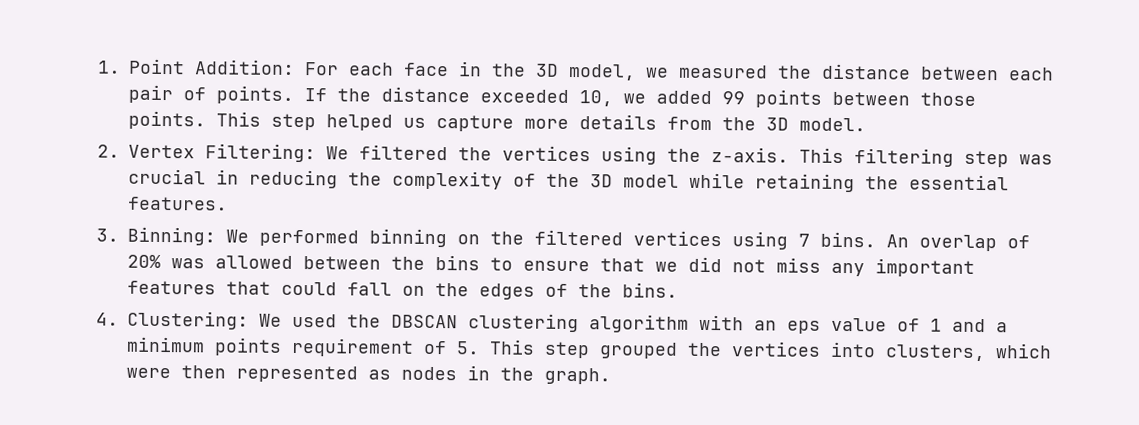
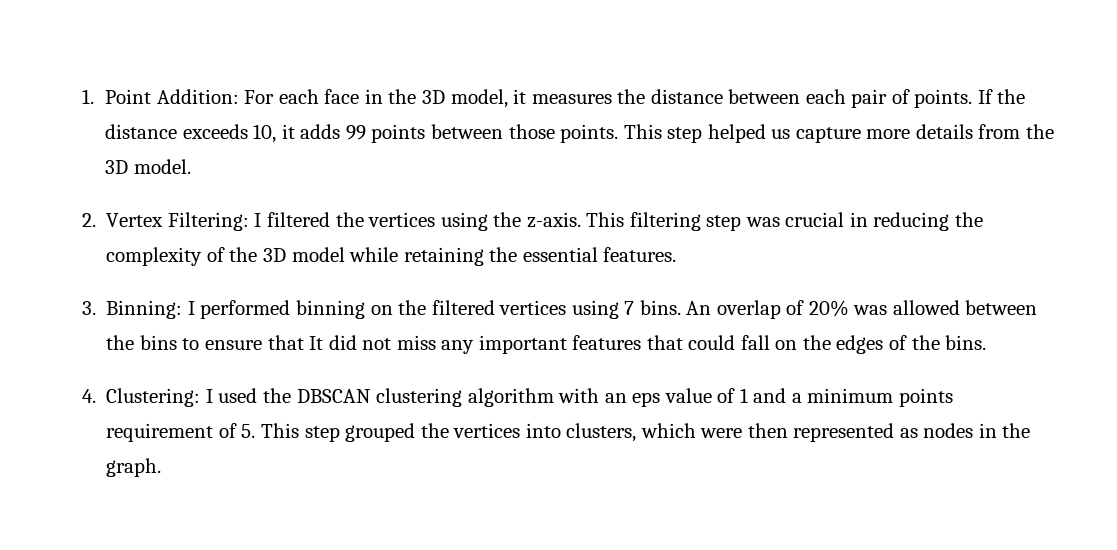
- 1. Point Addition: For each face in the 3D model, we measured the distance between each pair of points.
+ 1. Point Addition: For each face in the 3D model, it measures the distance between each pair of points.
- If the distance exceeded 10, we added 99 points between those points.
+ If the distance exceeds 10, it adds 99 points between those points.
- 2. Vertex Filtering: We filtered the vertices using the z-axis.
+ 2. Vertex Filtering: I filtered the vertices using the z-axis.
- 3. Binning: We performed binning on the filtered vertices using 7 bins.
+ 3. Binning: I performed binning on the filtered vertices using 7 bins.
- An overlap of 20% was allowed between the bins to ensure that we did not miss any important features that could fall on the edges of the bins.
+ An overlap of 20% was allowed between the bins to ensure that It did not miss any important features that could fall on the edges of the bins.
- 4. Clustering: We used the DBSCAN clustering algorithm with an eps value of 1 and a minimum points requirement of 5. This step grouped the vertices into clusters, which were then represented as nodes in the graph.
+ 4. Clustering: I used the DBSCAN clustering algorithm with an eps value of 1 and a minimum points requirement of 5. This step grouped the vertices into clusters, which were then represented as nodes in the graph.

